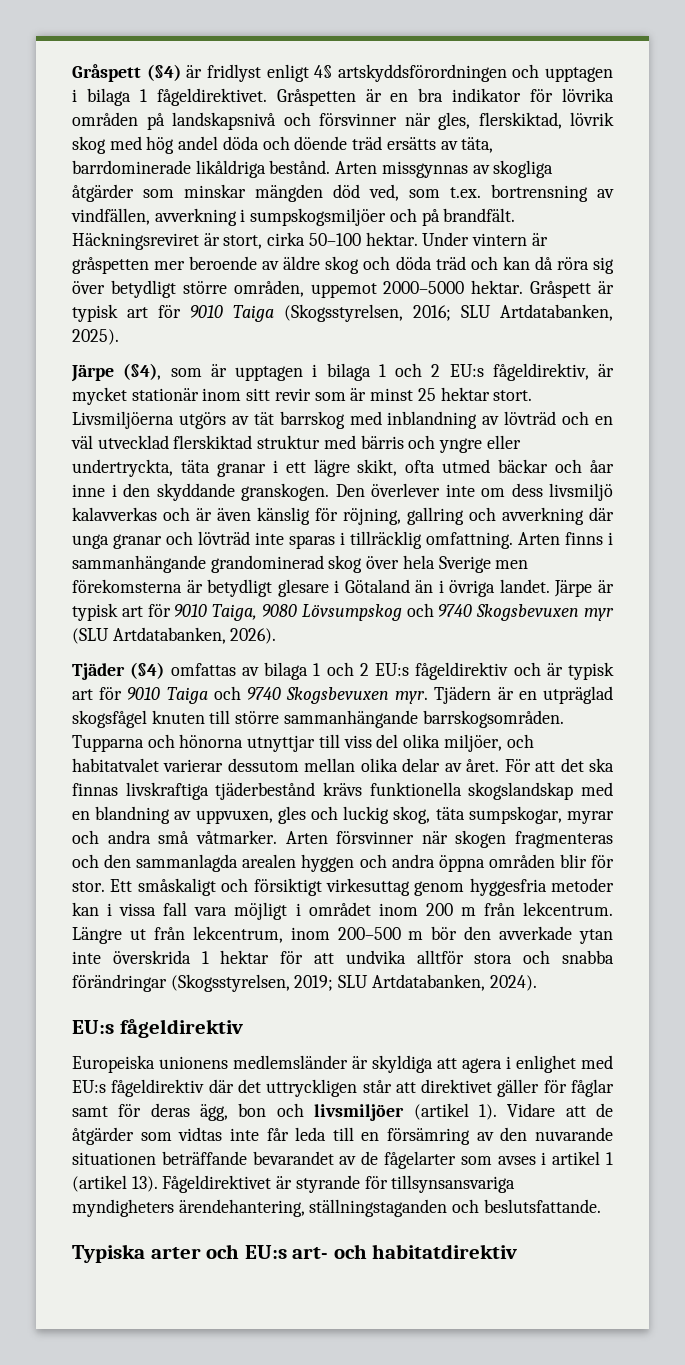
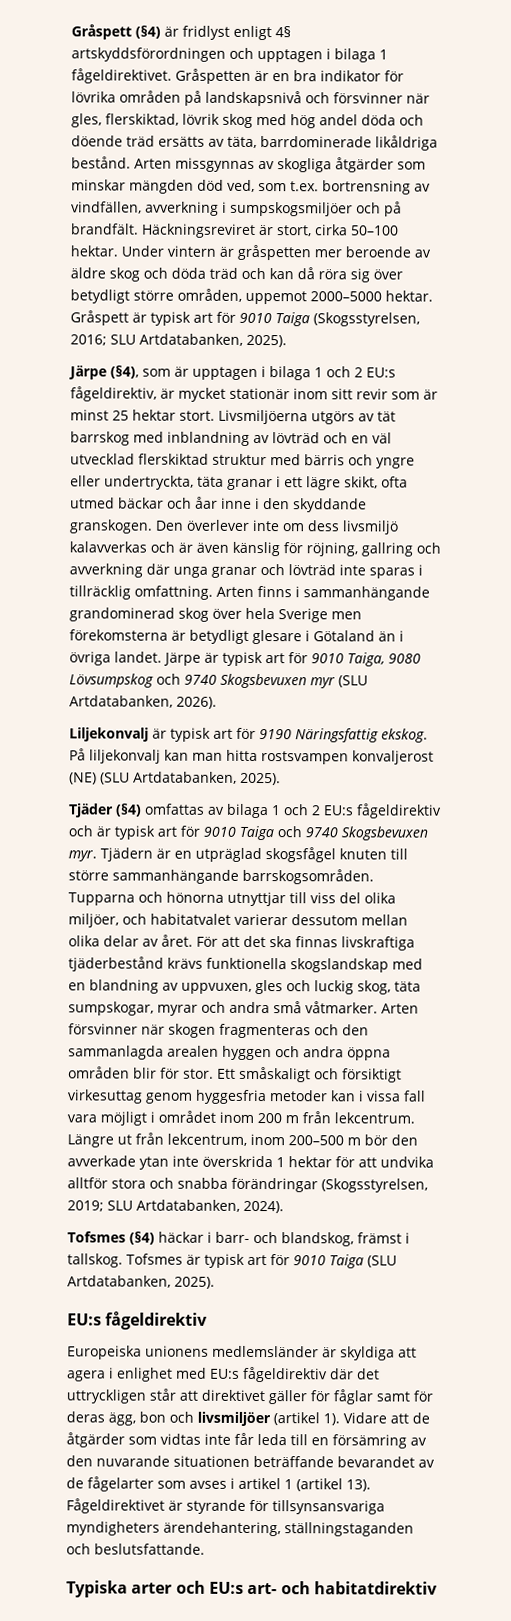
+ Liljekonvalj är typisk art för 9190 Näringsfattig ekskog. På liljekonvalj kan man hitta rostsvampen konvaljerost (NE) (SLU Artdatabanken, 2025).
+ Tofsmes (§4) häckar i barr- och blandskog, främst i tallskog. Tofsmes är typisk art för 9010 Taiga (SLU Artdatabanken, 2025).

